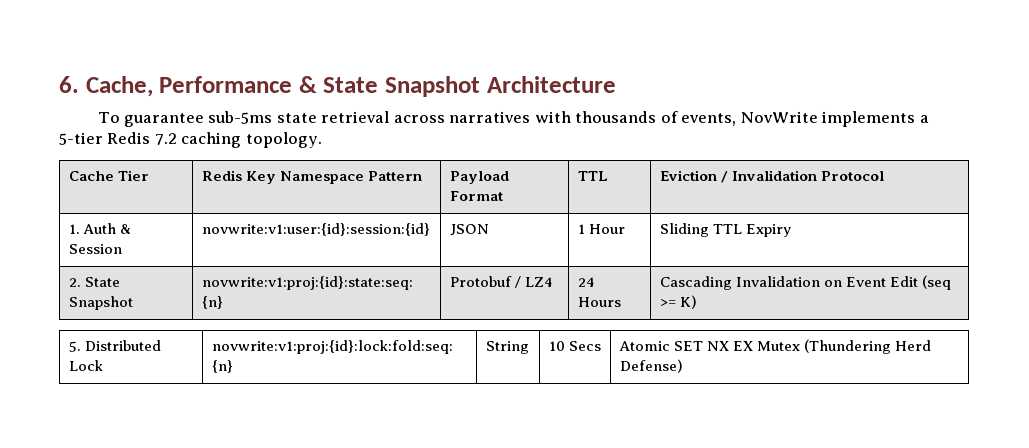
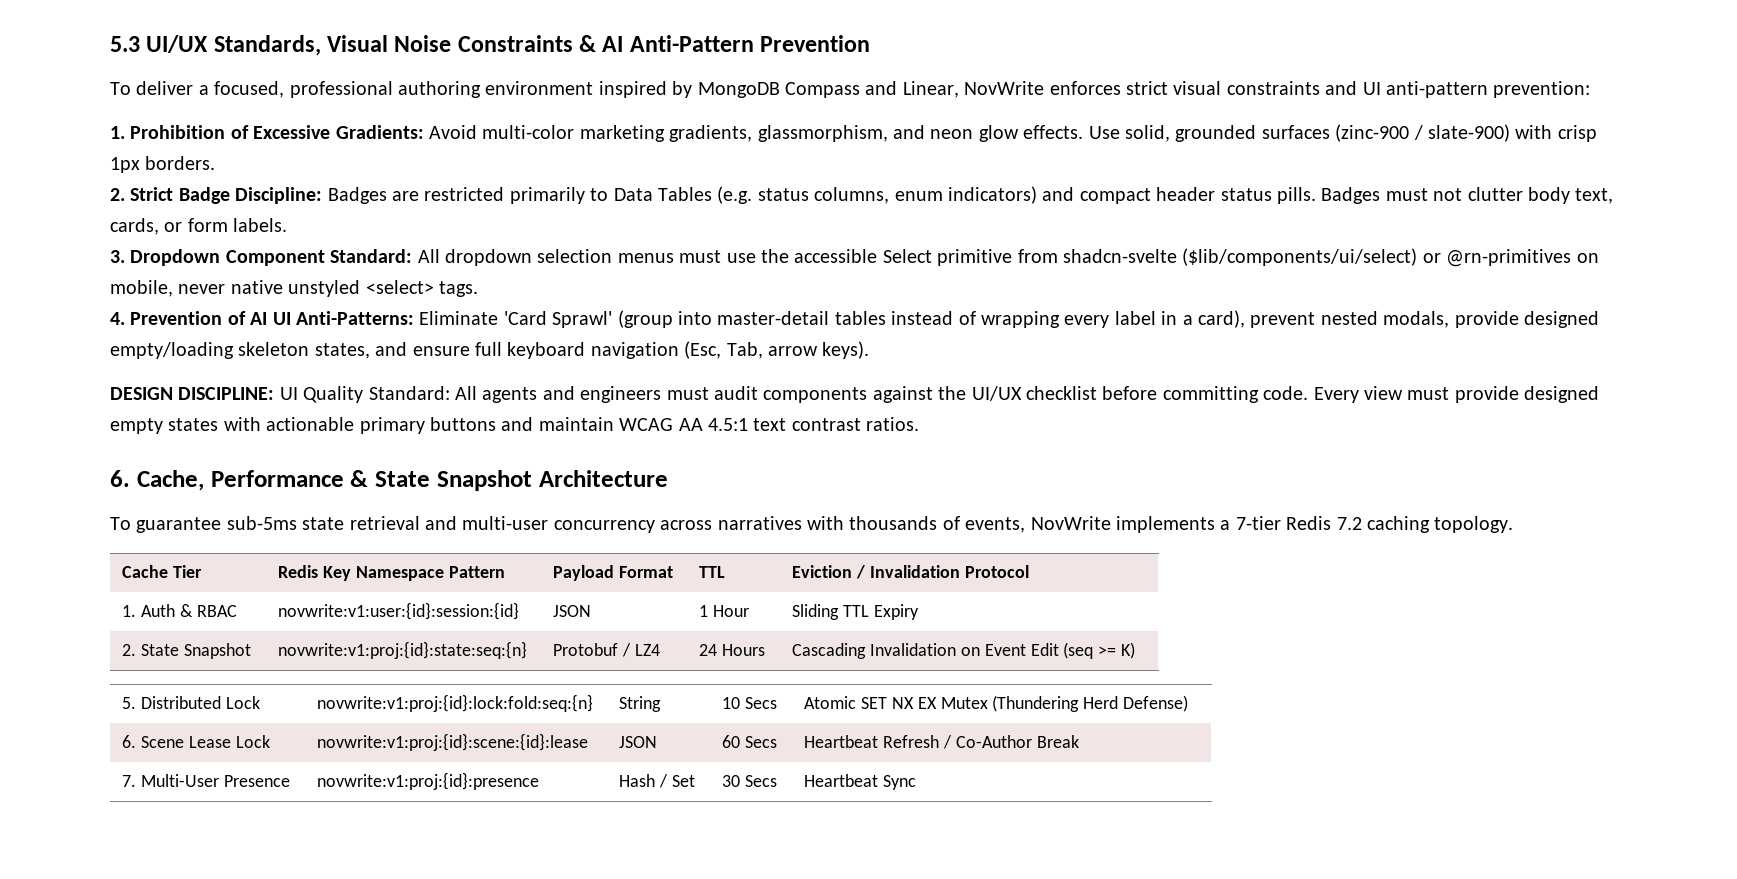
+ 5.3 UI/UX Standards, Visual Noise Constraints & AI Anti-Pattern Prevention
+ To deliver a focused, professional authoring environment inspired by MongoDB Compass and Linear, NovWrite enforces strict visual constraints and UI anti-pattern prevention:
+ 1. Prohibition of Excessive Gradients: Avoid multi-color marketing gradients, glassmorphism, and neon glow effects. Use solid, grounded surfaces (zinc-900 / slate-900) with crisp 1px borders.
+ 2. Strict Badge Discipline: Badges are restricted primarily to Data Tables (e.g. status columns, enum indicators) and compact header status pills. Badges must not clutter body text, cards, or form labels.
+ 3. Dropdown Component Standard: All dropdown selection menus must use the accessible Select primitive from shadcn-svelte ($lib/components/ui/select) or @rn-primitives on mobile, never native unstyled <select> tags.
+ 4. Prevention of AI UI Anti-Patterns: Eliminate 'Card Sprawl' (group into master-detail tables instead of wrapping every label in a card), prevent nested modals, provide designed empty/loading skeleton states, and ensure full keyboard navigation (Esc, Tab, arrow keys).
+ DESIGN DISCIPLINE: UI Quality Standard: All agents and engineers must audit components against the UI/UX checklist before committing code. Every view must provide designed empty states with actionable primary buttons and maintain WCAG AA 4.5:1 text contrast ratios.
- To guarantee sub-5ms state retrieval across narratives with thousands of events, NovWrite implements a 5-tier Redis 7.2 caching topology.
+ To guarantee sub-5ms state retrieval and multi-user concurrency across narratives with thousands of events, NovWrite implements a 7-tier Redis 7.2 caching topology.
- 1. Auth & Session | novwrite:v1:user:{id}:session:{id} | JSON | 1 Hour | Sliding TTL Expiry
+ 1. Auth & RBAC | novwrite:v1:user:{id}:session:{id} | JSON | 1 Hour | Sliding TTL Expiry
+ 6. Scene Lease Lock | novwrite:v1:proj:{id}:scene:{id}:lease | JSON | 60 Secs | Heartbeat Refresh / Co-Author Break
+ 7. Multi-User Presence | novwrite:v1:proj:{id}:presence | Hash / Set | 30 Secs | Heartbeat Sync

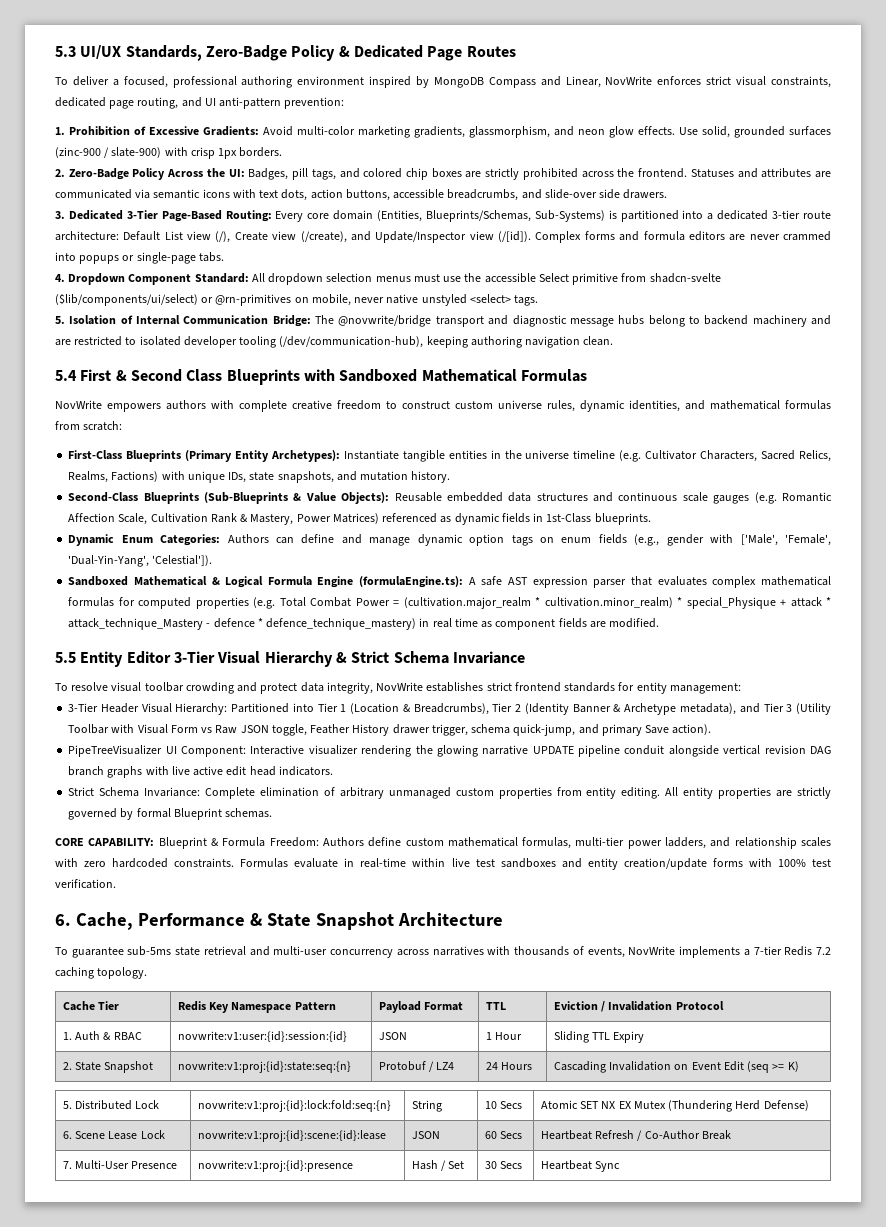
- 5.3 UI/UX Standards, Visual Noise Constraints & AI Anti-Pattern Prevention
+ 5.3 UI/UX Standards, Zero-Badge Policy & Dedicated Page Routes
- To deliver a focused, professional authoring environment inspired by MongoDB Compass and Linear, NovWrite enforces strict visual constraints and UI anti-pattern prevention:
+ To deliver a focused, professional authoring environment inspired by MongoDB Compass and Linear, NovWrite enforces strict visual constraints, dedicated page routing, and UI anti-pattern prevention:
- 2. Strict Badge Discipline: Badges are restricted primarily to Data Tables (e.g. status columns, enum indicators) and compact header status pills. Badges must not clutter body text, cards, or form labels.
- 3. Dropdown Component Standard: All dropdown selection menus must use the accessible Select primitive from shadcn-svelte ($lib/components/ui/select) or @rn-primitives on mobile, never native unstyled <select> tags.
+ 2. Zero-Badge Policy Across the UI: Badges, pill tags, and colored chip boxes are strictly prohibited across the frontend. Statuses and attributes are communicated via semantic icons with text dots, action buttons, accessible breadcrumbs, and slide-over side drawers.
+ 3. Dedicated 3-Tier Page-Based Routing: Every core domain (Entities, Blueprints/Schemas, Sub-Systems) is partitioned into a dedicated 3-tier route architecture: Default List view (/), Create view (/create), and Update/Inspector view (/[id]). Complex forms and formula editors are never crammed into popups or single-page tabs.
+ 4. Dropdown Component Standard: All dropdown selection menus must use the accessible Select primitive from shadcn-svelte ($lib/components/ui/select) or @rn-primitives on mobile, never native unstyled <select> tags.
- 4. Prevention of AI UI Anti-Patterns: Eliminate 'Card Sprawl' (group into master-detail tables instead of wrapping every label in a card), prevent nested modals, provide designed empty/loading skeleton states, and ensure full keyboard navigation (Esc, Tab, arrow keys).
- DESIGN DISCIPLINE: UI Quality Standard: All agents and engineers must audit components against the UI/UX checklist before committing code. Every view must provide designed empty states with actionable primary buttons and maintain WCAG AA 4.5:1 text contrast ratios.
+ 5. Isolation of Internal Communication Bridge: The @novwrite/bridge transport and diagnostic message hubs belong to backend machinery and are restricted to isolated developer tooling (/dev/communication-hub), keeping authoring navigation clean.
+ 5.4 First & Second Class Blueprints with Sandboxed Mathematical Formulas
+ NovWrite empowers authors with complete creative freedom to construct custom universe rules, dynamic identities, and mathematical formulas from scratch:
+ First-Class Blueprints (Primary Entity Archetypes): Instantiate tangible entities in the universe timeline (e.g. Cultivator Characters, Sacred Relics, Realms, Factions) with unique IDs, state snapshots, and mutation history.
+ Second-Class Blueprints (Sub-Blueprints & Value Objects): Reusable embedded data structures and continuous scale gauges (e.g. Romantic Affection Scale, Cultivation Rank & Mastery, Power Matrices) referenced as dynamic fields in 1st-Class blueprints.
+ Dynamic Enum Categories: Authors can define and manage dynamic option tags on enum fields (e.g., gender with ['Male', 'Female', 'Dual-Yin-Yang', 'Celestial']).
+ Sandboxed Mathematical & Logical Formula Engine (formulaEngine.ts): A safe AST expression parser that evaluates complex mathematical formulas for computed properties (e.g. Total Combat Power = (cultivation.major_realm * cultivation.minor_realm) * special_Physique + attack * attack_technique_Mastery - defence * defence_technique_mastery) in real time as component fields are modified.
+ 5.5 Entity Editor 3-Tier Visual Hierarchy & Strict Schema Invariance
+ To resolve visual toolbar crowding and protect data integrity, NovWrite establishes strict frontend standards for entity management:
+ 3-Tier Header Visual Hierarchy: Partitioned into Tier 1 (Location & Breadcrumbs), Tier 2 (Identity Banner & Archetype metadata), and Tier 3 (Utility Toolbar with Visual Form vs Raw JSON toggle, Feather History drawer trigger, schema quick-jump, and primary Save action).
+ PipeTreeVisualizer UI Component: Interactive visualizer rendering the glowing narrative UPDATE pipeline conduit alongside vertical revision DAG branch graphs with live active edit head indicators.
+ Strict Schema Invariance: Complete elimination of arbitrary unmanaged custom properties from entity editing. All entity properties are strictly governed by formal Blueprint schemas.
+ CORE CAPABILITY: Blueprint & Formula Freedom: Authors define custom mathematical formulas, multi-tier power ladders, and relationship scales with zero hardcoded constraints. Formulas evaluate in real-time within live test sandboxes and entity creation/update forms with 100% test verification.

